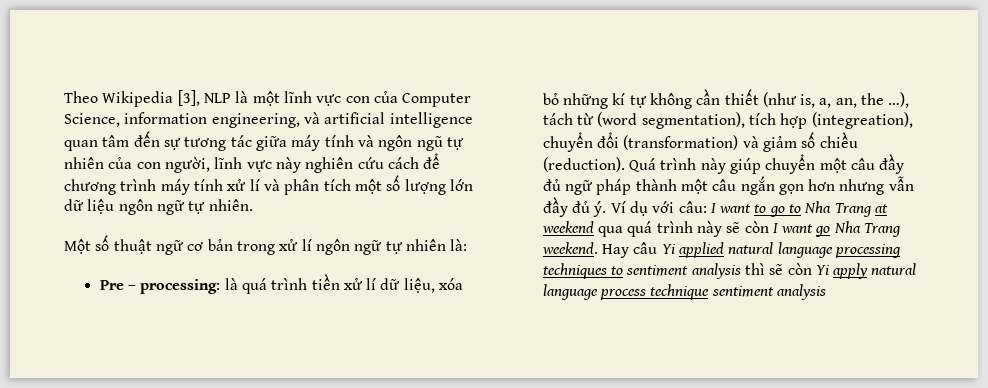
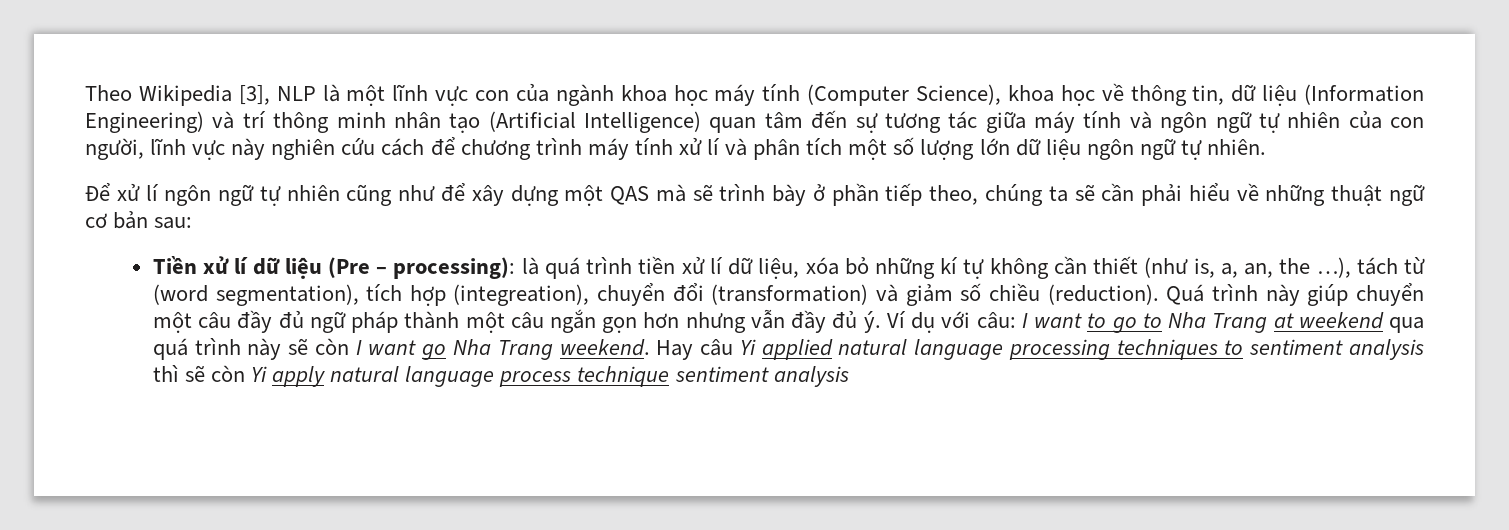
- Theo Wikipedia [3], NLP là một lĩnh vực con của Computer Science, information engineering, và artificial intelligence quan tâm đến sự tương tác giữa máy tính và ngôn ngũ tự nhiên của con người, lĩnh vực này nghiên cứu cách để chương trình máy tính xử lí và phân tích một số lượng lớn dữ liệu ngôn ngữ tự nhiên.
+ Theo Wikipedia [3], NLP là một lĩnh vực con của ngành khoa học máy tính (Computer Science), khoa học về thông tin, dữ liệu (Information Engineering) và trí thông minh nhân tạo (Artificial Intelligence) quan tâm đến sự tương tác giữa máy tính và ngôn ngữ tự nhiên của con người, lĩnh vực này nghiên cứu cách để chương trình máy tính xử lí và phân tích một số lượng lớn dữ liệu ngôn ngữ tự nhiên.
- Một số thuật ngữ cơ bản trong xử lí ngôn ngữ tự nhiên là:
- Pre – processing: là quá trình tiền xử lí dữ liệu, xóa bỏ những kí tự không cần thiết (như is, a, an, the …), tách từ (word segmentation), tích hợp (integreation), chuyển đổi (transformation) và giảm số chiều (reduction).
+ Để xử lí ngôn ngữ tự nhiên cũng như để xây dựng một QAS mà sẽ trình bày ở phần tiếp theo, chúng ta sẽ cần phải hiểu về những thuật ngữ cơ bản sau:
+ Tiền xử lí dữ liệu (Pre – processing): là quá trình tiền xử lí dữ liệu, xóa bỏ những kí tự không cần thiết (như is, a, an, the …), tách từ (word segmentation), tích hợp (integreation), chuyển đổi (transformation) và giảm số chiều (reduction).

